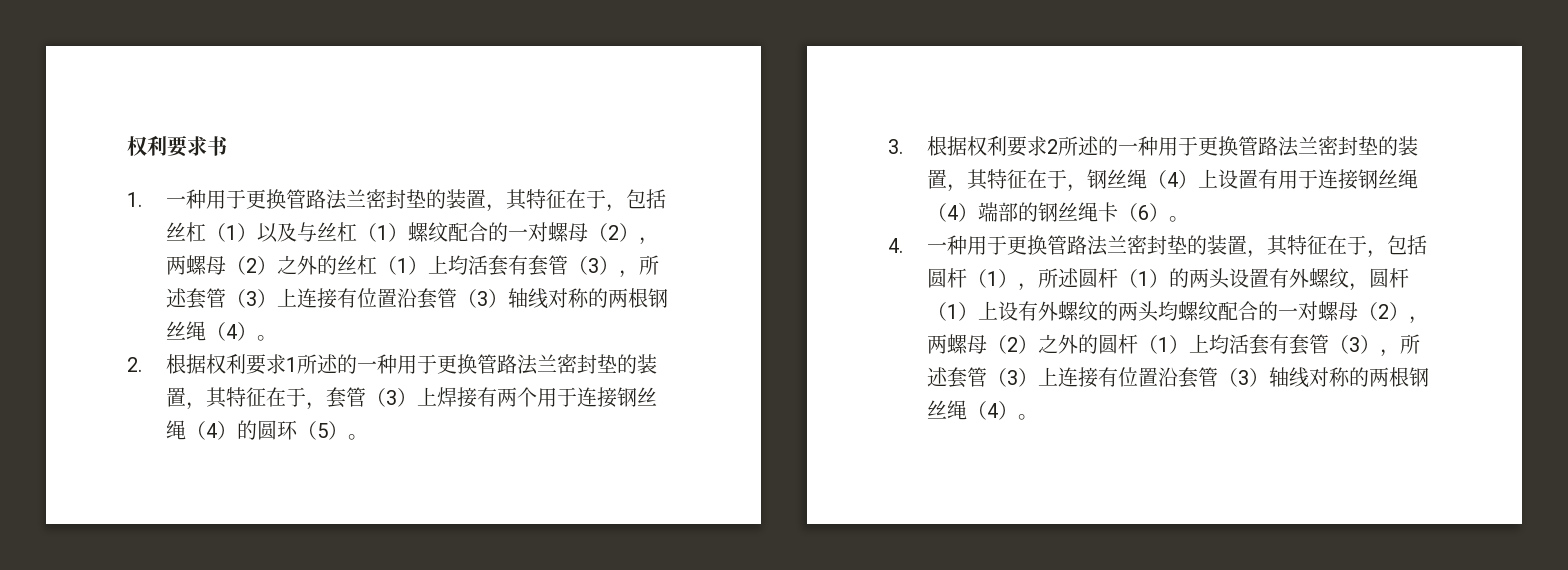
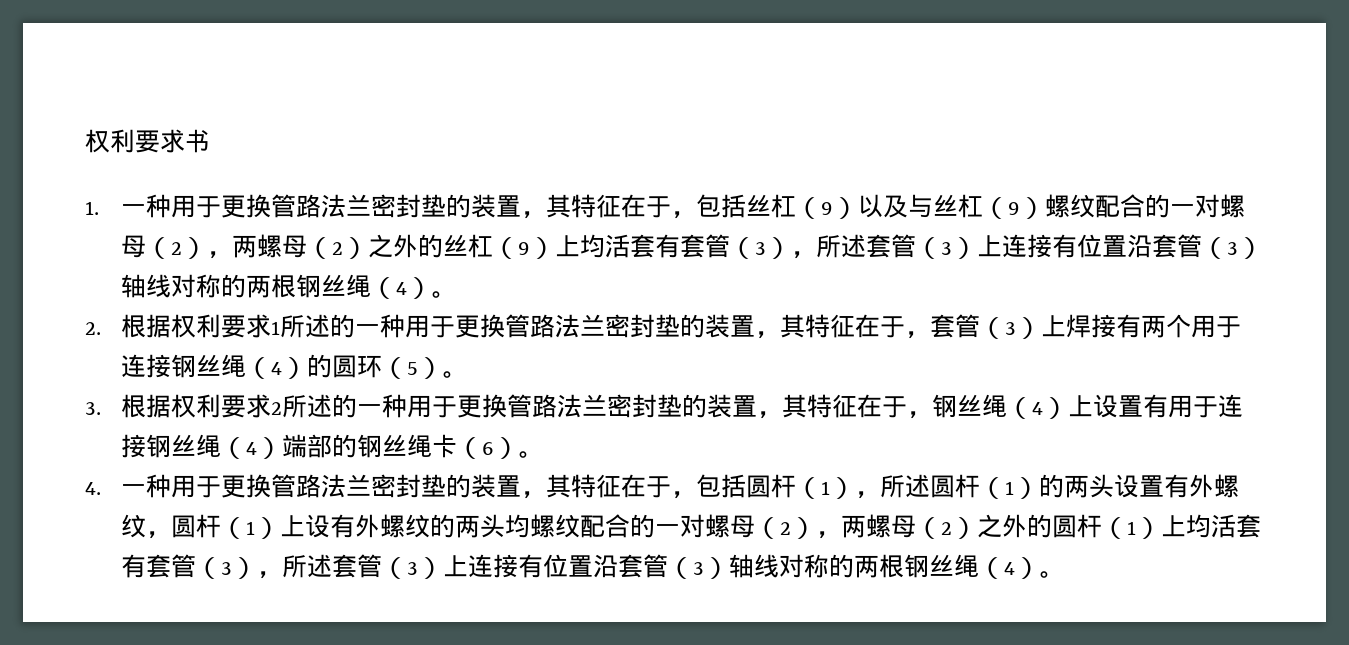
- 1.一种用于更换管路法兰密封垫的装置，其特征在于，包括丝杠（1）以及与丝杠（1）螺纹配合的一对螺母（2），两螺母（2）之外的丝杠（1）上均活套有套管（3），所述套管（3）上连接有位置沿套管（3）轴线对称的两根钢丝绳（4）。
+ 1.一种用于更换管路法兰密封垫的装置，其特征在于，包括丝杠（9）以及与丝杠（9）螺纹配合的一对螺母（2），两螺母（2）之外的丝杠（9）上均活套有套管（3），所述套管（3）上连接有位置沿套管（3）轴线对称的两根钢丝绳（4）。

